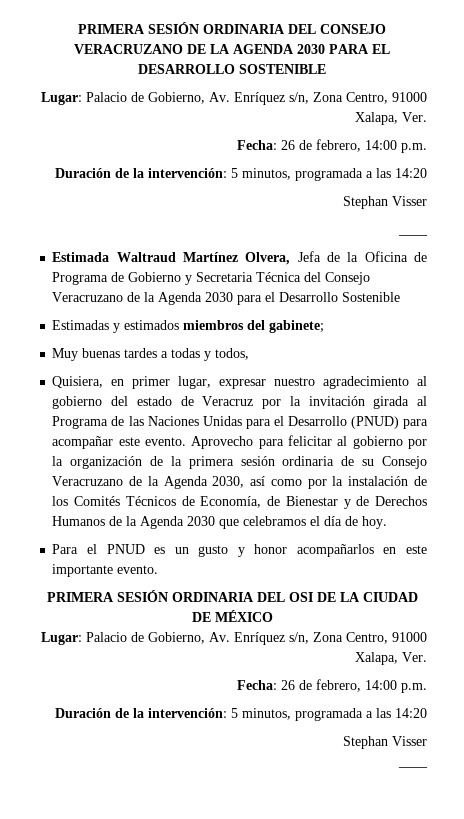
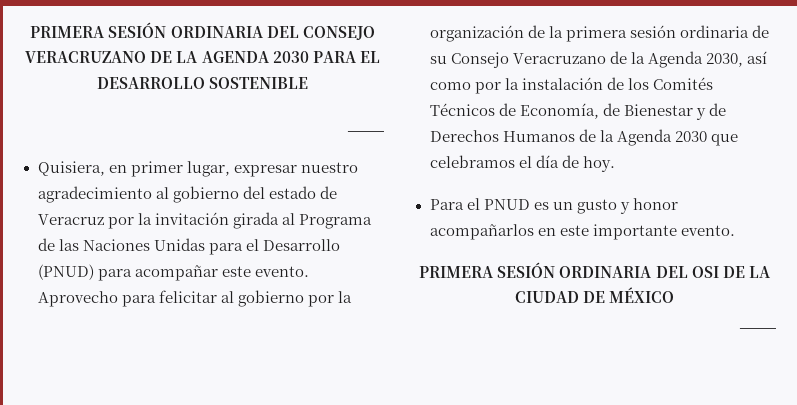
  PRIMERA SESIÓN ORDINARIA DEL CONSEJO VERACRUZANO DE LA AGENDA 2030 PARA EL DESARROLLO SOSTENIBLE
- Lugar: Palacio de Gobierno, Av. Enríquez s/n, Zona Centro, 91000 Xalapa, Ver.
- Fecha: 26 de febrero, 14:00 p.m.
- Duración de la intervención: 5 minutos, programada a las 14:20
- Stephan Visser
  ____
- Estimada Waltraud Martínez Olvera, Jefa de la Oficina de Programa de Gobierno y Secretaria Técnica del Consejo Veracruzano de la Agenda 2030 para el Desarrollo Sostenible
- Estimadas y estimados miembros del gabinete;
- Muy buenas tardes a todas y todos,
  PRIMERA SESIÓN ORDINARIA DEL OSI DE LA CIUDAD DE MÉXICO
- Lugar: Palacio de Gobierno, Av. Enríquez s/n, Zona Centro, 91000 Xalapa, Ver.
- Fecha: 26 de febrero, 14:00 p.m.
- Duración de la intervención: 5 minutos, programada a las 14:20
- Stephan Visser

